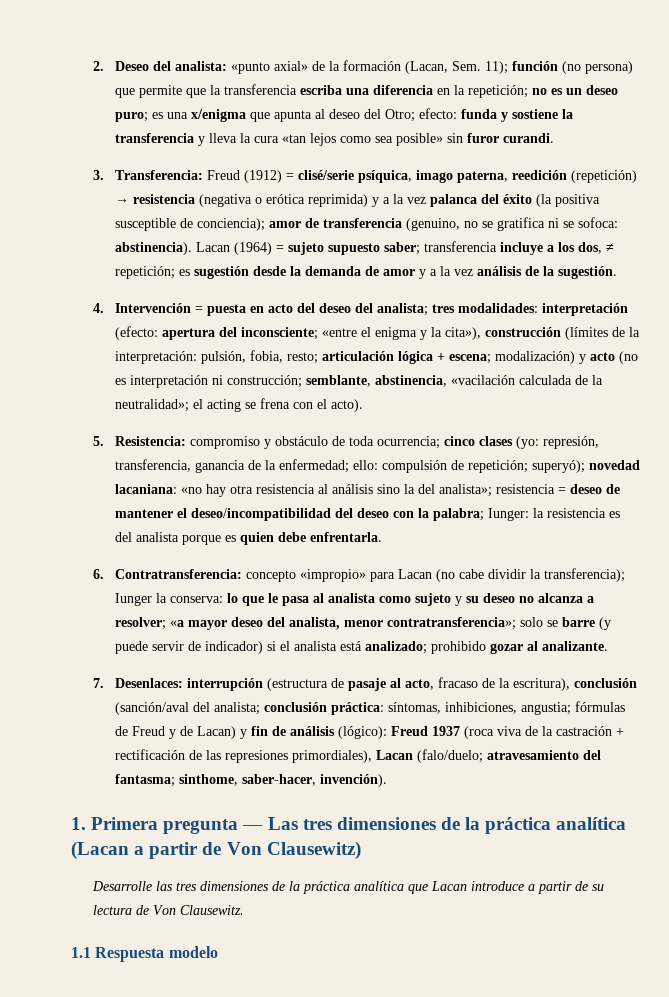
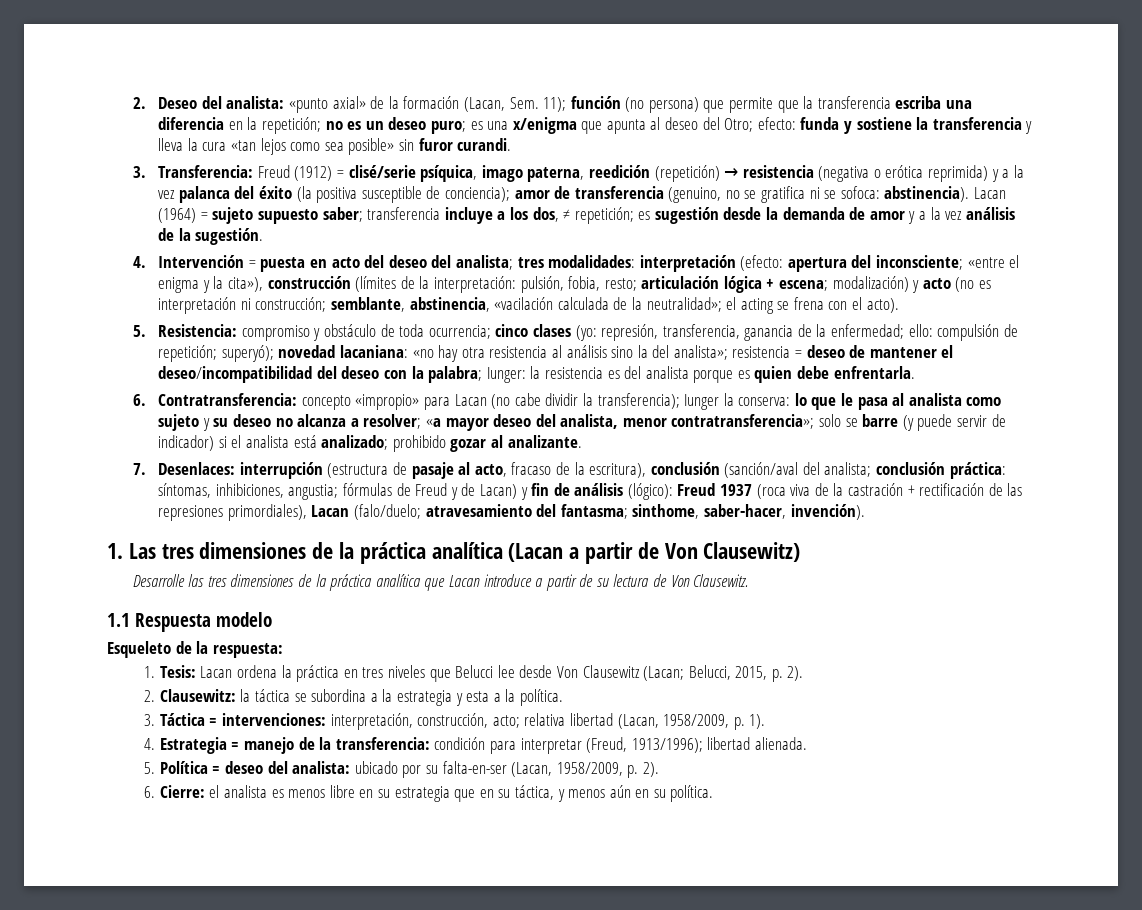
- 1. Primera pregunta — Las tres dimensiones de la práctica analítica (Lacan a partir de Von Clausewitz)
+ 1. Las tres dimensiones de la práctica analítica (Lacan a partir de Von Clausewitz)
+ Esqueleto de la respuesta:
+ 1. Tesis: Lacan ordena la práctica en tres niveles que Belucci lee desde Von Clausewitz (Lacan; Belucci, 2015, p. 2).
+ 2. Clausewitz: la táctica se subordina a la estrategia y esta a la política.
+ 3. Táctica = intervenciones: interpretación, construcción, acto; relativa libertad (Lacan, 1958/2009, p. 1).
+ 4. Estrategia = manejo de la transferencia: condición para interpretar (Freud, 1913/1996); libertad alienada.
+ 5. Política = deseo del analista: ubicado por su falta-en-ser (Lacan, 1958/2009, p. 2).
+ 6. Cierre: el analista es menos libre en su estrategia que en su táctica, y menos aún en su política.

